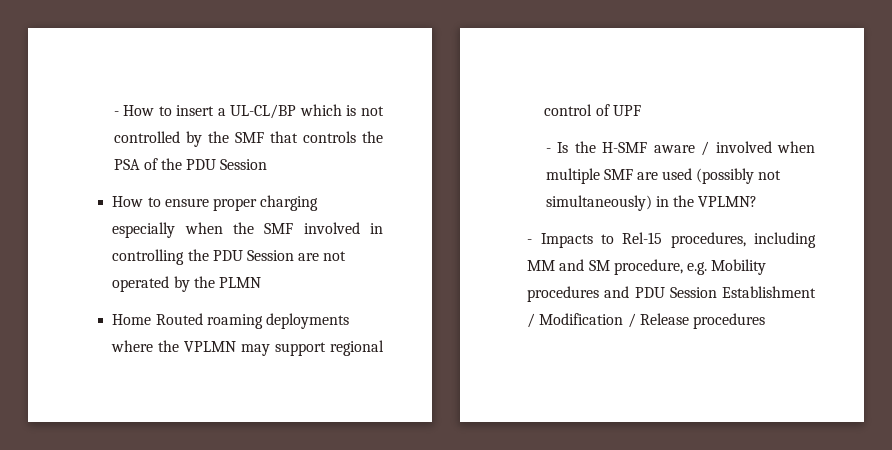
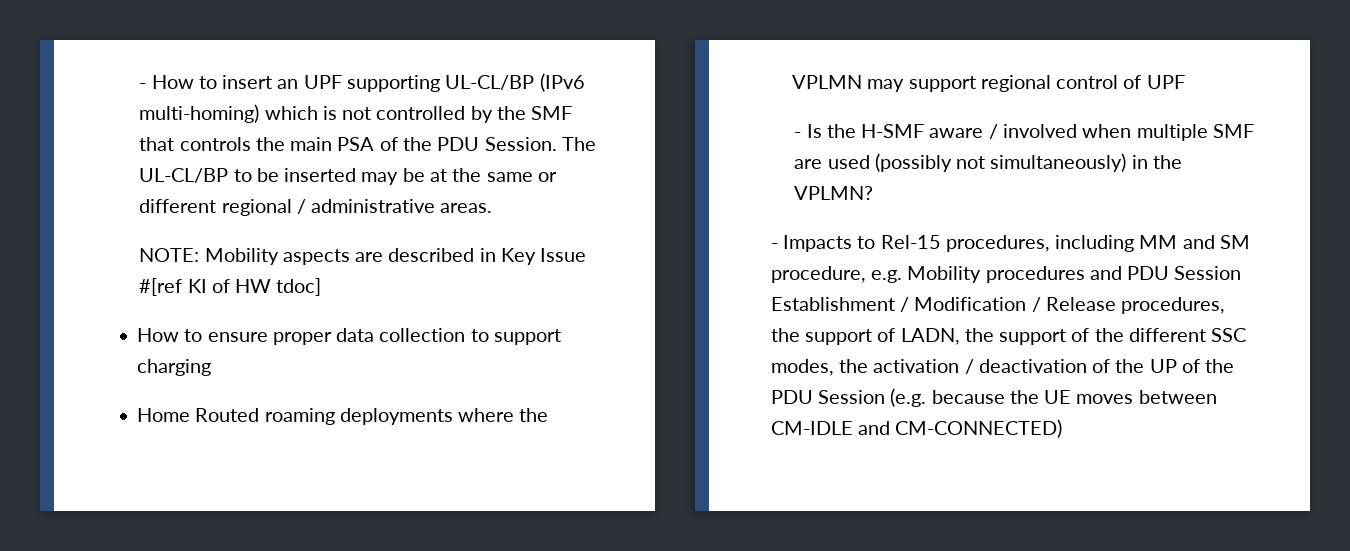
- - How to insert a UL-CL/BP which is not controlled by the SMF that controls the PSA of the PDU Session
- How to ensure proper charging especially when the SMF involved in controlling the PDU Session are not operated by the PLMN
+ - How to insert an UPF supporting UL-CL/BP (IPv6 multi-homing) which is not controlled by the SMF that controls the main PSA of the PDU Session. The UL-CL/BP to be inserted may be at the same or different regional / administrative areas.
+ NOTE: Mobility aspects are described in Key Issue #[ref KI of HW tdoc]
+ How to ensure proper data collection to support charging
- - Impacts to Rel-15 procedures, including MM and SM procedure, e.g. Mobility procedures and PDU Session Establishment / Modification / Release procedures
+ - Impacts to Rel-15 procedures, including MM and SM procedure, e.g. Mobility procedures and PDU Session Establishment / Modification / Release procedures, the support of LADN, the support of the different SSC modes, the activation / deactivation of the UP of the PDU Session (e.g. because the UE moves between CM-IDLE and CM-CONNECTED)

